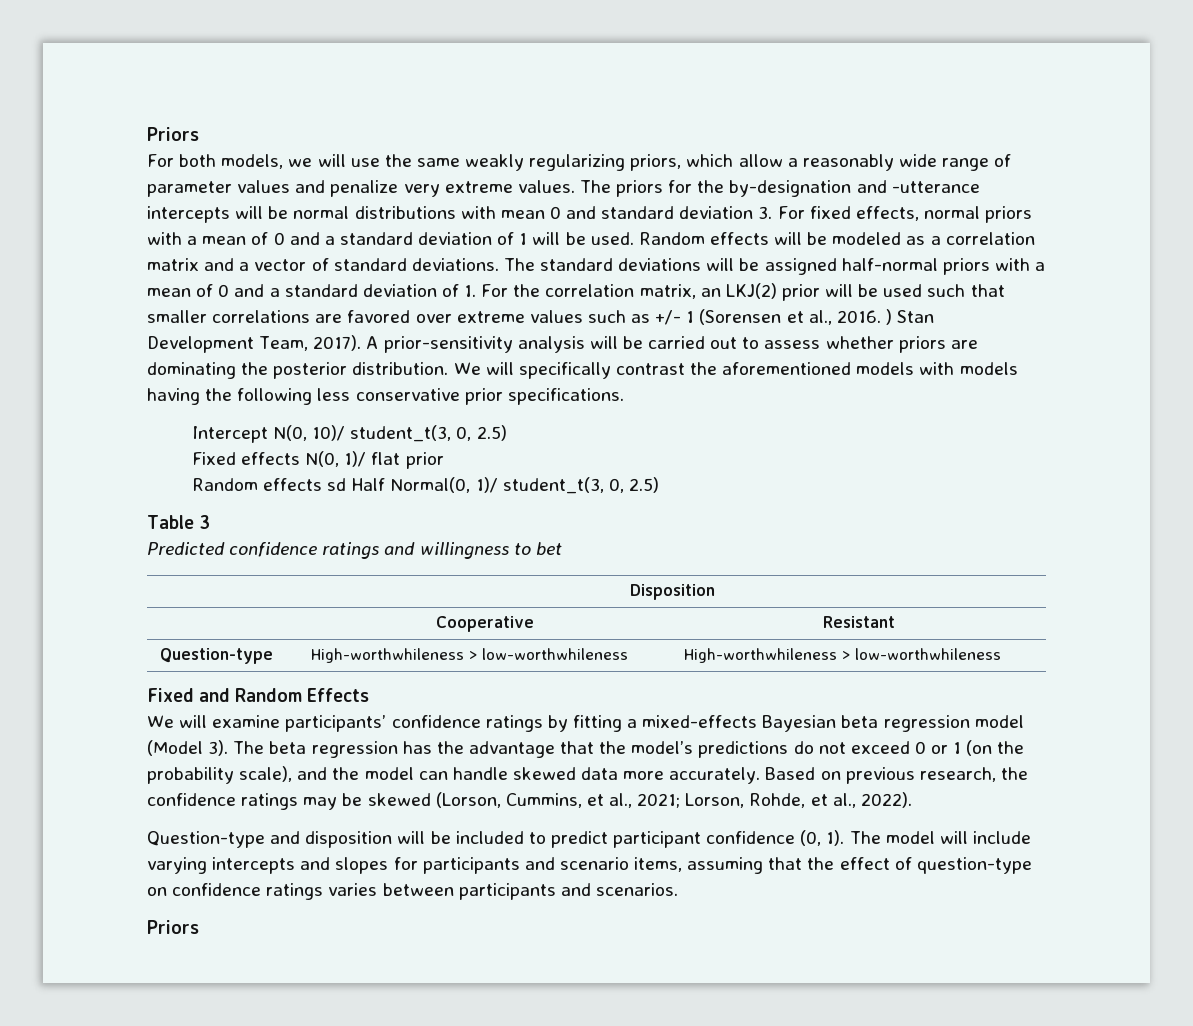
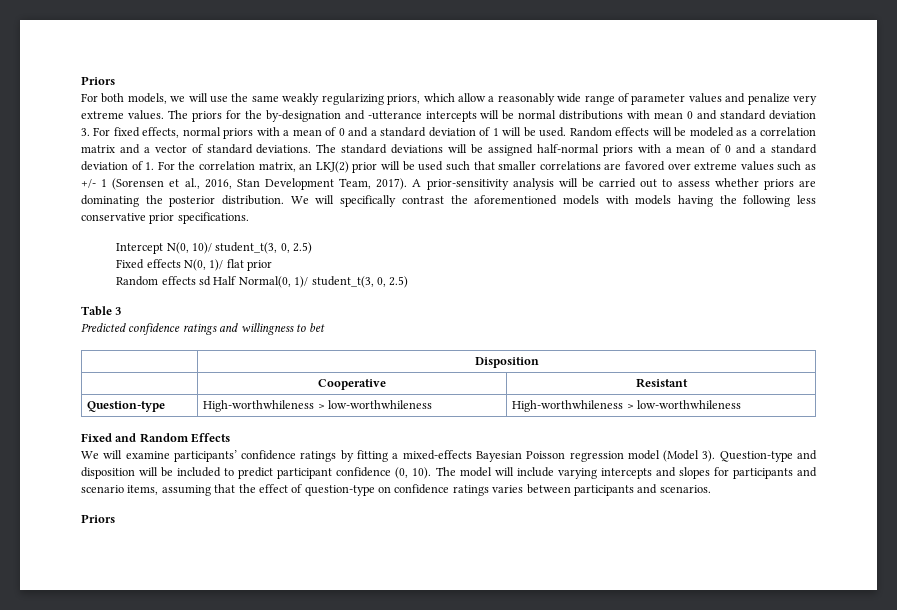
- The standard deviations will be assigned half-normal priors with a mean of 0 and a standard deviation of 1. For the correlation matrix, an LKJ(2) prior will be used such that smaller correlations are favored over extreme values such as +/- 1 (Sorensen et al., 2016. ) Stan Development Team, 2017).
+ The standard deviations will be assigned half-normal priors with a mean of 0 and a standard deviation of 1. For the correlation matrix, an LKJ(2) prior will be used such that smaller correlations are favored over extreme values such as +/- 1 (Sorensen et al., 2016, Stan Development Team, 2017).
- We will examine participants’ confidence ratings by fitting a mixed-effects Bayesian beta regression model (Model 3). The beta regression has the advantage that the model’s predictions do not exceed 0 or 1 (on the probability scale), and the model can handle skewed data more accurately. Based on previous research, the confidence ratings may be skewed (Lorson, Cummins, et al., 2021; Lorson, Rohde, et al., 2022).
- Question-type and disposition will be included to predict participant confidence (0, 1).
+ We will examine participants’ confidence ratings by fitting a mixed-effects Bayesian Poisson regression model (Model 3). Question-type and disposition will be included to predict participant confidence (0, 10).

